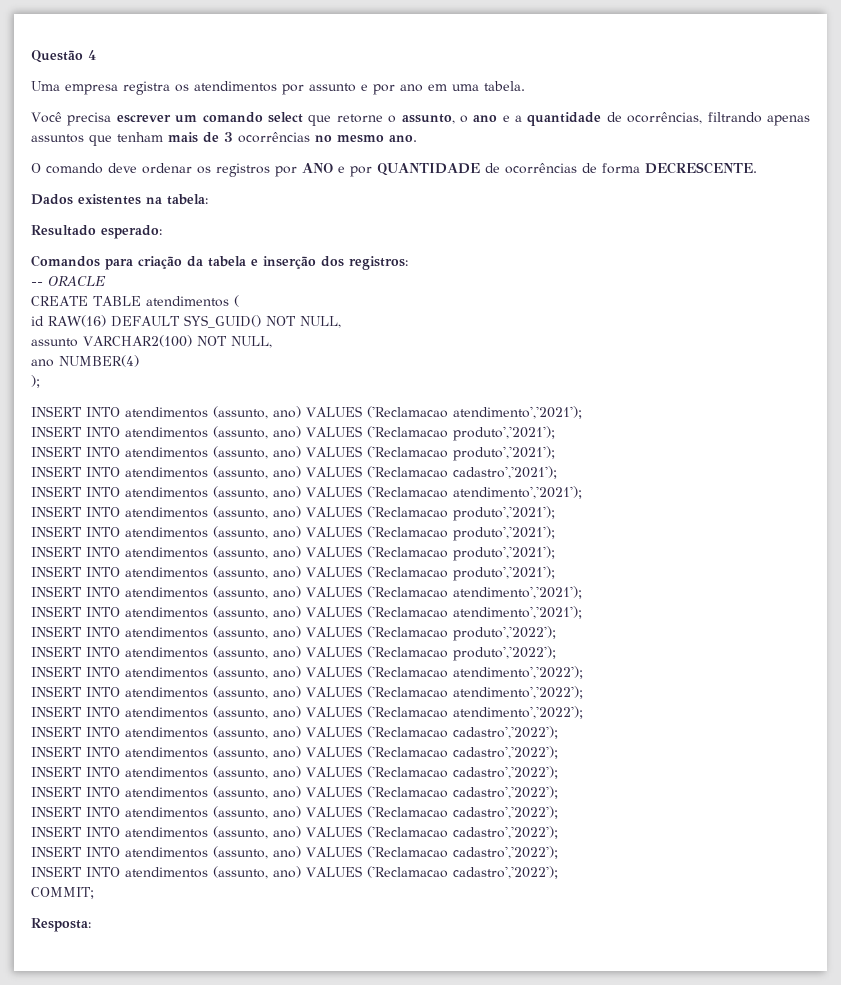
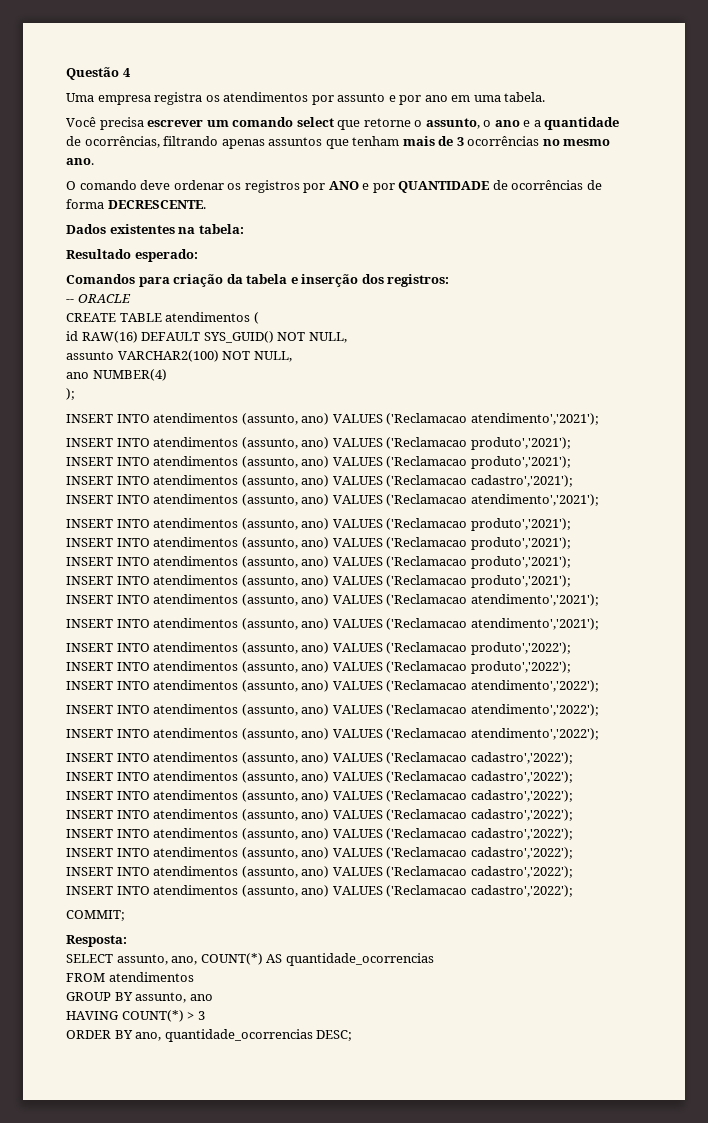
+ SELECT assunto, ano, COUNT(*) AS quantidade_ocorrencias
+ FROM atendimentos
+ GROUP BY assunto, ano
+ HAVING COUNT(*) > 3
+ ORDER BY ano, quantidade_ocorrencias DESC;

